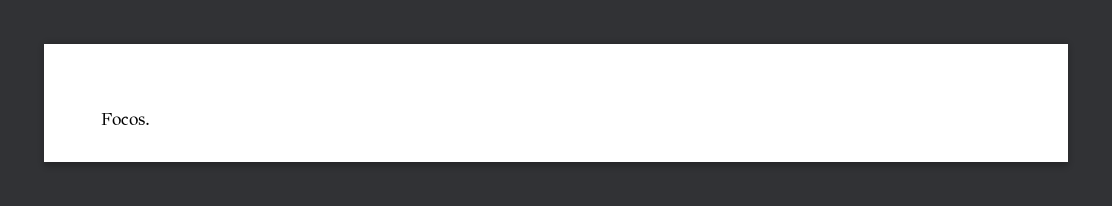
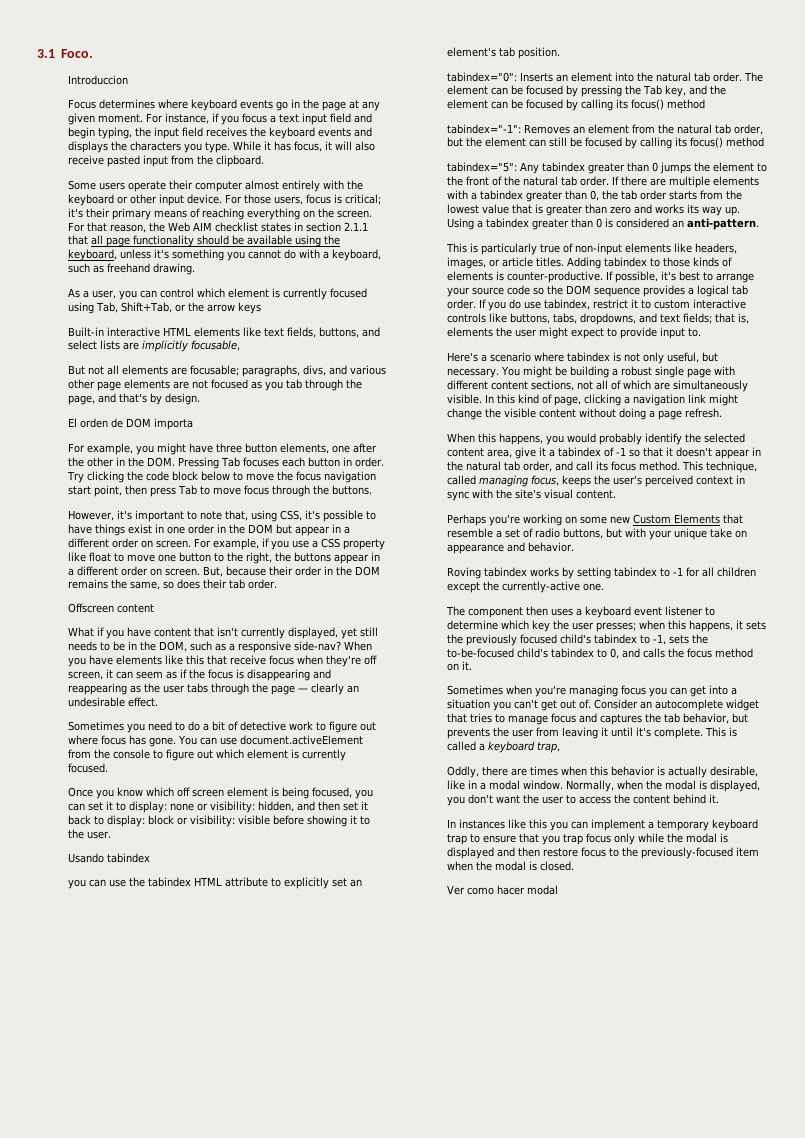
- Focos.
+ 3.1 Foco.
+ Introduccion
+ Focus determines where keyboard events go in the page at any given moment. For instance, if you focus a text input field and begin typing, the input field receives the keyboard events and displays the characters you type. While it has focus, it will also receive pasted input from the clipboard.
+ Some users operate their computer almost entirely with the keyboard or other input device. For those users, focus is critical; it's their primary means of reaching everything on the screen. For that reason, the Web AIM checklist states in section 2.1.1 that all page functionality should be available using the keyboard, unless it's something you cannot do with a keyboard, such as freehand drawing.
+ As a user, you can control which element is currently focused using Tab, Shift+Tab, or the arrow keys
+ Built-in interactive HTML elements like text fields, buttons, and select lists are implicitly focusable,
+ But not all elements are focusable; paragraphs, divs, and various other page elements are not focused as you tab through the page, and that's by design.
+ El orden de DOM importa
+ For example, you might have three button elements, one after the other in the DOM. Pressing Tab focuses each button in order. Try clicking the code block below to move the focus navigation start point, then press Tab to move focus through the buttons.
+ However, it's important to note that, using CSS, it's possible to have things exist in one order in the DOM but appear in a different order on screen. For example, if you use a CSS property like float to move one button to the right, the buttons appear in a different order on screen. But, because their order in the DOM remains the same, so does their tab order.
+ Offscreen content
+ What if you have content that isn't currently displayed, yet still needs to be in the DOM, such as a responsive side-nav? When you have elements like this that receive focus when they're off screen, it can seem as if the focus is disappearing and reappearing as the user tabs through the page — clearly an undesirable effect.
+ Sometimes you need to do a bit of detective work to figure out where focus has gone. You can use document.activeElement from the console to figure out which element is currently focused.
+ Once you know which off screen element is being focused, you can set it to display: none or visibility: hidden, and then set it back to display: block or visibility: visible before showing it to the user.
+ Usando tabindex
+ you can use the tabindex HTML attribute to explicitly set an element's tab position.
+ tabindex="0": Inserts an element into the natural tab order. The element can be focused by pressing the Tab key, and the element can be focused by calling its focus() method
+ tabindex="-1": Removes an element from the natural tab order, but the element can still be focused by calling its focus() method
+ tabindex="5": Any tabindex greater than 0 jumps the element to the front of the natural tab order. If there are multiple elements with a tabindex greater than 0, the tab order starts from the lowest value that is greater than zero and works its way up. Using a tabindex greater than 0 is considered an anti-pattern.
+ This is particularly true of non-input elements like headers, images, or article titles. Adding tabindex to those kinds of elements is counter-productive. If possible, it's best to arrange your source code so the DOM sequence provides a logical tab order. If you do use tabindex, restrict it to custom interactive controls like buttons, tabs, dropdowns, and text fields; that is, elements the user might expect to provide input to.
+ Here's a scenario where tabindex is not only useful, but necessary. You might be building a robust single page with different content sections, not all of which are simultaneously visible. In this kind of page, clicking a navigation link might change the visible content without doing a page refresh.
+ When this happens, you would probably identify the selected content area, give it a tabindex of -1 so that it doesn't appear in the natural tab order, and call its focus method. This technique, called managing focus, keeps the user's perceived context in sync with the site's visual content.
+ Perhaps you're working on some new Custom Elements that resemble a set of radio buttons, but with your unique take on appearance and behavior.
+ Roving tabindex works by setting tabindex to -1 for all children except the currently-active one.
+ The component then uses a keyboard event listener to determine which key the user presses; when this happens, it sets the previously focused child's tabindex to -1, sets the to-be-focused child's tabindex to 0, and calls the focus method on it.
+ Sometimes when you're managing focus you can get into a situation you can't get out of. Consider an autocomplete widget that tries to manage focus and captures the tab behavior, but prevents the user from leaving it until it's complete. This is called a keyboard trap,
+ Oddly, there are times when this behavior is actually desirable, like in a modal window. Normally, when the modal is displayed, you don't want the user to access the content behind it.
+ In instances like this you can implement a temporary keyboard trap to ensure that you trap focus only while the modal is displayed and then restore focus to the previously-focused item when the modal is closed.
+ Ver como hacer modal

